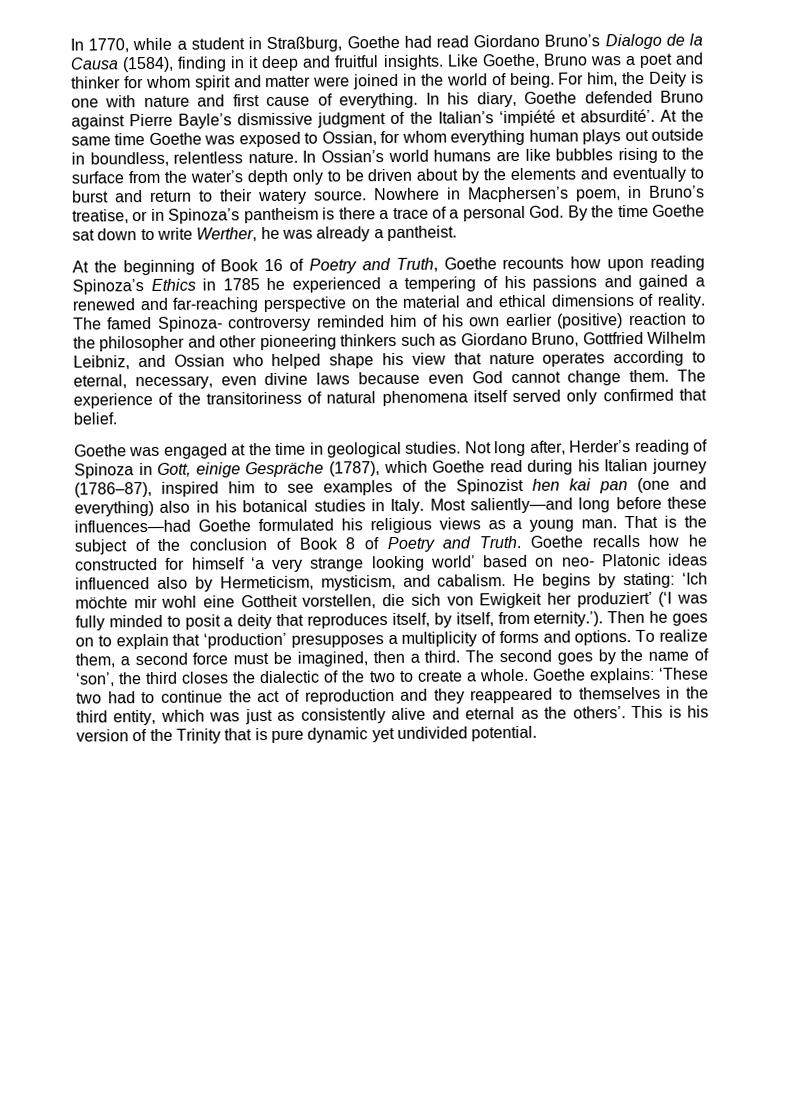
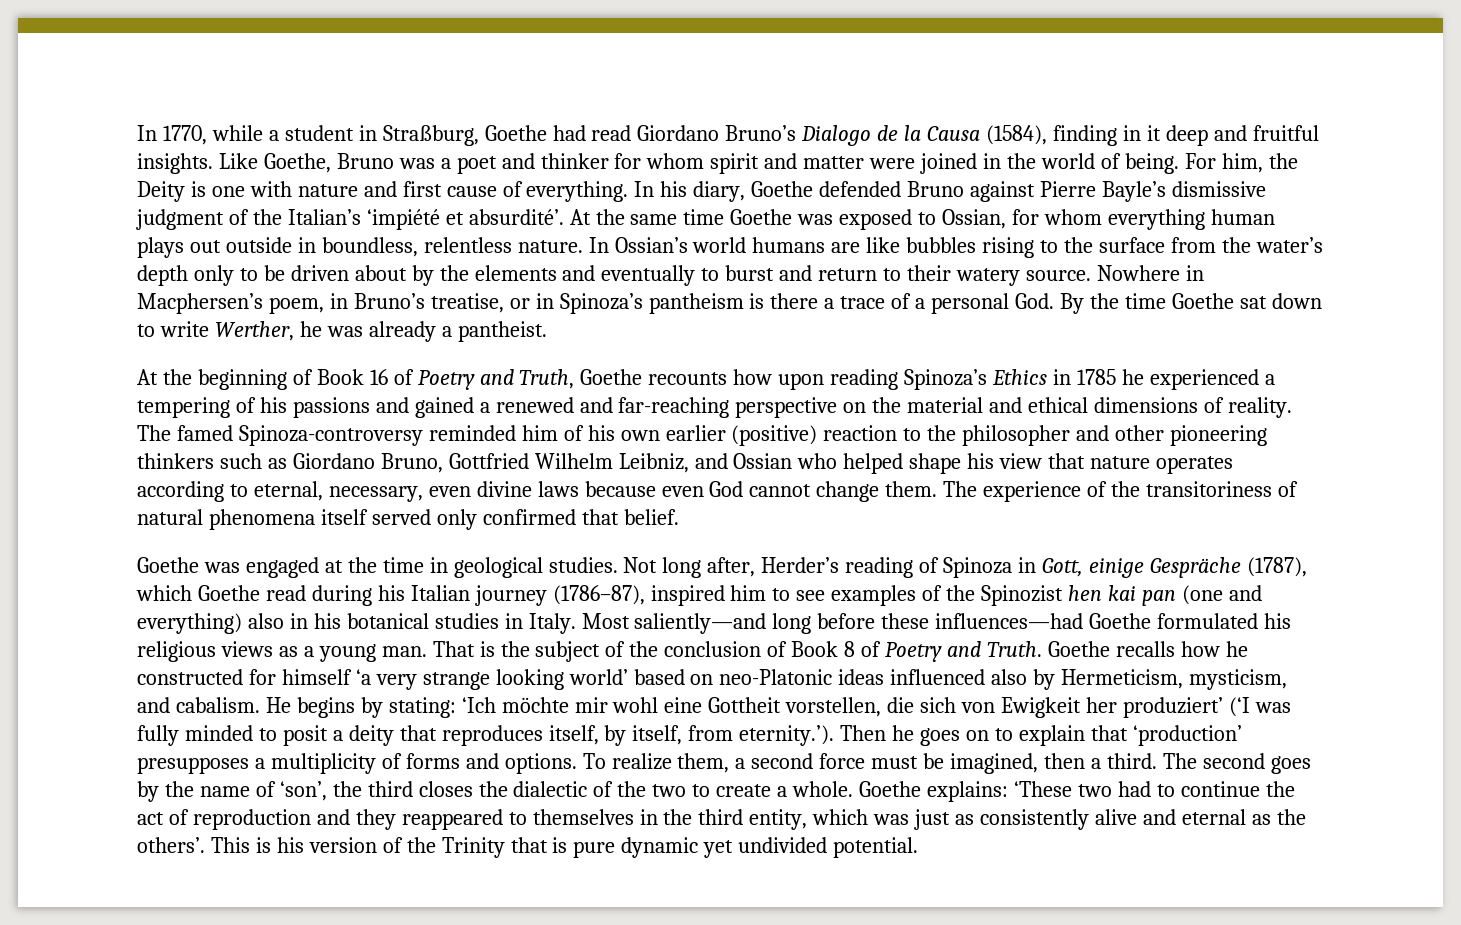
- The famed Spinoza- controversy reminded him of his own earlier (positive) reaction to the philosopher and other pioneering thinkers such as Giordano Bruno, Gottfried Wilhelm Leibniz, and Ossian who helped shape his view that nature operates according to eternal, necessary, even divine laws because even God cannot change them.
+ The famed Spinoza-controversy reminded him of his own earlier (positive) reaction to the philosopher and other pioneering thinkers such as Giordano Bruno, Gottfried Wilhelm Leibniz, and Ossian who helped shape his view that nature operates according to eternal, necessary, even divine laws because even God cannot change them.
- Goethe recalls how he constructed for himself ‘a very strange looking world’ based on neo- Platonic ideas influenced also by Hermeticism, mysticism, and cabalism.
+ Goethe recalls how he constructed for himself ‘a very strange looking world’ based on neo-Platonic ideas influenced also by Hermeticism, mysticism, and cabalism.

